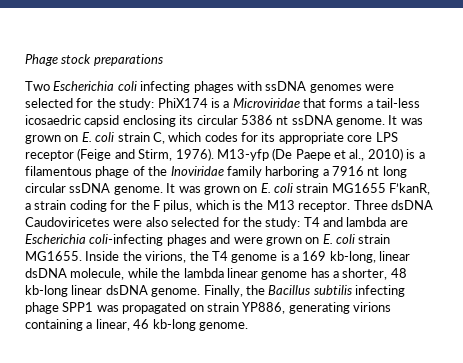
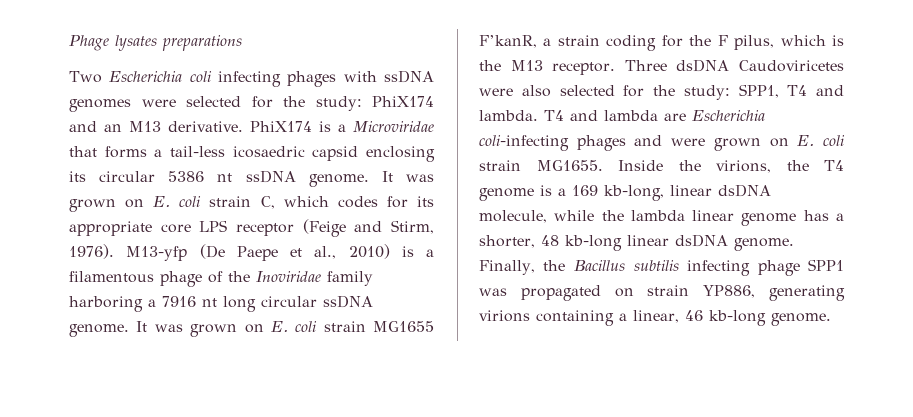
- Phage stock preparations
+ Phage lysates preparations
- Two Escherichia coli infecting phages with ssDNA genomes were selected for the study: PhiX174 is a Microviridae that forms a tail-less icosaedric capsid enclosing its circular 5386 nt ssDNA genome.
+ Two Escherichia coli infecting phages with ssDNA genomes were selected for the study: PhiX174 and an M13 derivative. PhiX174 is a Microviridae that forms a tail-less icosaedric capsid enclosing its circular 5386 nt ssDNA genome.
- Three dsDNA Caudoviricetes were also selected for the study: T4 and lambda are Escherichia coli-infecting phages and were grown on E. coli strain MG1655.
+ Three dsDNA Caudoviricetes were also selected for the study: SPP1, T4 and lambda. T4 and lambda are Escherichia coli-infecting phages and were grown on E. coli strain MG1655.

